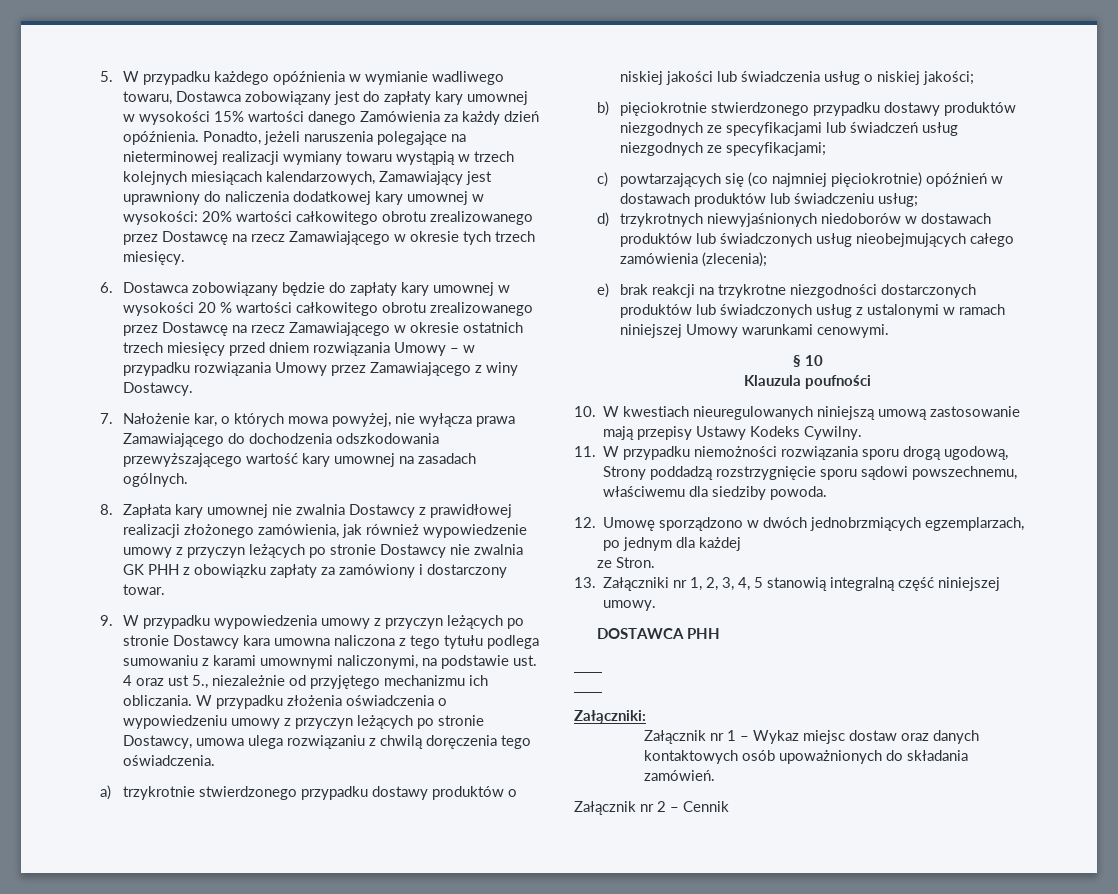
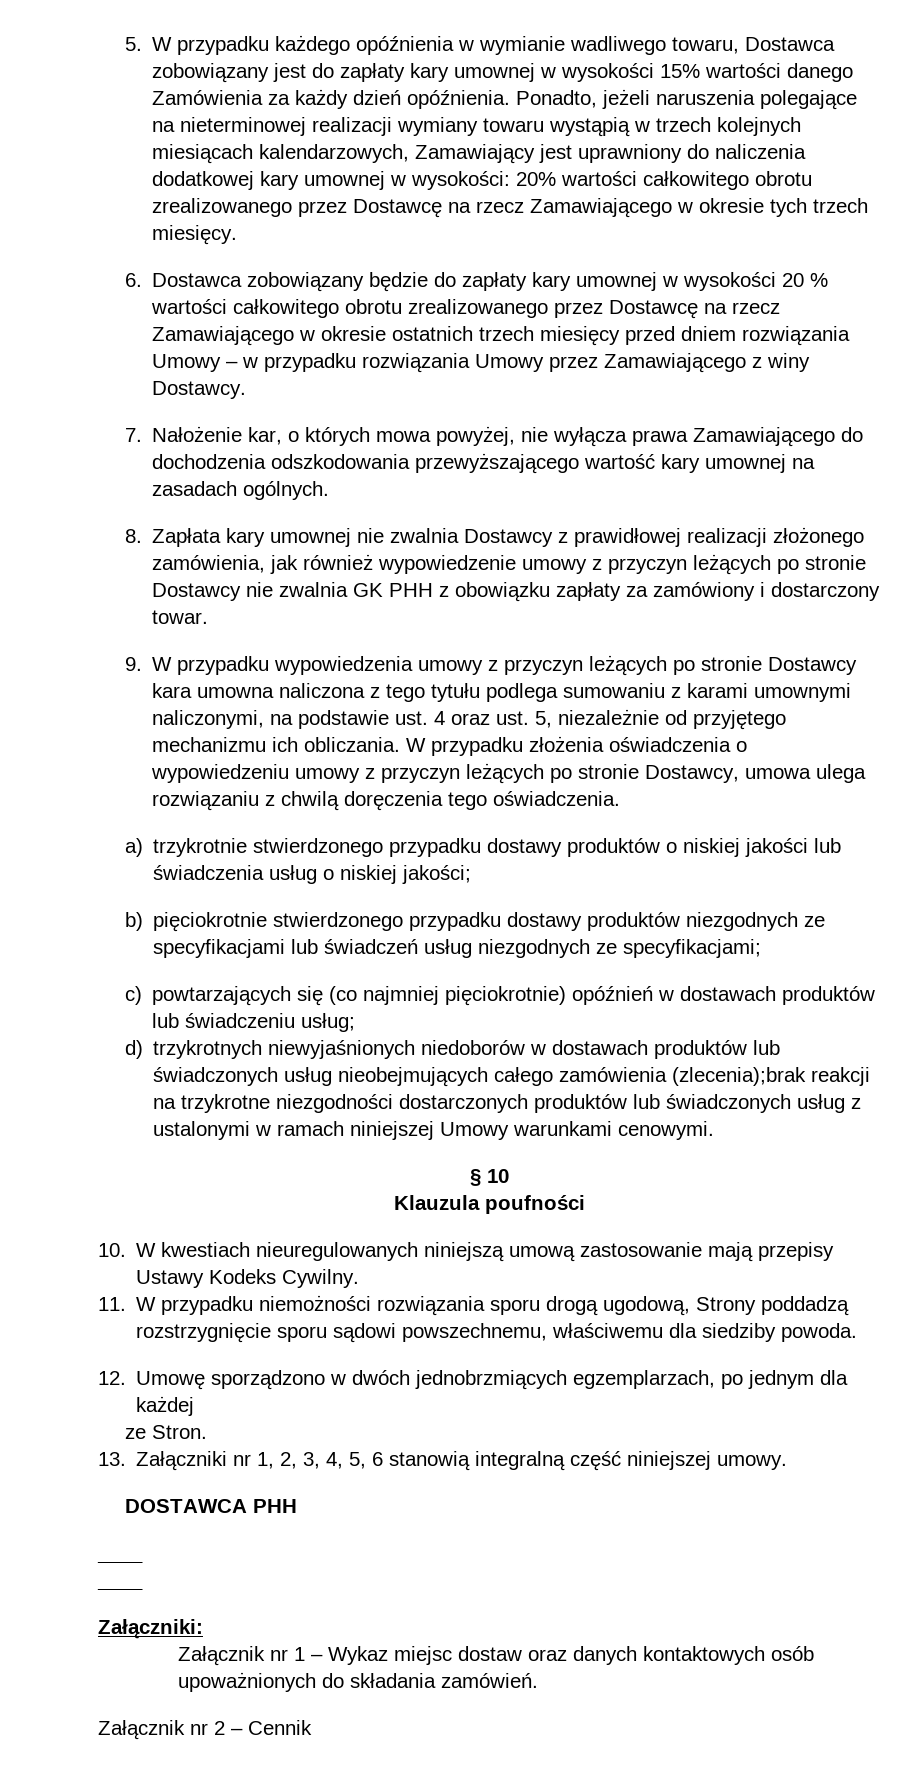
- 9. W przypadku wypowiedzenia umowy z przyczyn leżących po stronie Dostawcy kara umowna naliczona z tego tytułu podlega sumowaniu z karami umownymi naliczonymi, na podstawie ust. 4 oraz ust 5., niezależnie od przyjętego mechanizmu ich obliczania.
+ 9. W przypadku wypowiedzenia umowy z przyczyn leżących po stronie Dostawcy kara umowna naliczona z tego tytułu podlega sumowaniu z karami umownymi naliczonymi, na podstawie ust. 4 oraz ust. 5, niezależnie od przyjętego mechanizmu ich obliczania.
- d) trzykrotnych niewyjaśnionych niedoborów w dostawach produktów lub świadczonych usług nieobejmujących całego zamówienia (zlecenia);
- e) brak reakcji na trzykrotne niezgodności dostarczonych produktów lub świadczonych usług z ustalonymi w ramach niniejszej Umowy warunkami cenowymi.
+ d) trzykrotnych niewyjaśnionych niedoborów w dostawach produktów lub świadczonych usług nieobejmujących całego zamówienia (zlecenia);brak reakcji na trzykrotne niezgodności dostarczonych produktów lub świadczonych usług z ustalonymi w ramach niniejszej Umowy warunkami cenowymi.
- 13. Załączniki nr 1, 2, 3, 4, 5 stanowią integralną część niniejszej umowy.
+ 13. Załączniki nr 1, 2, 3, 4, 5, 6 stanowią integralną część niniejszej umowy.

